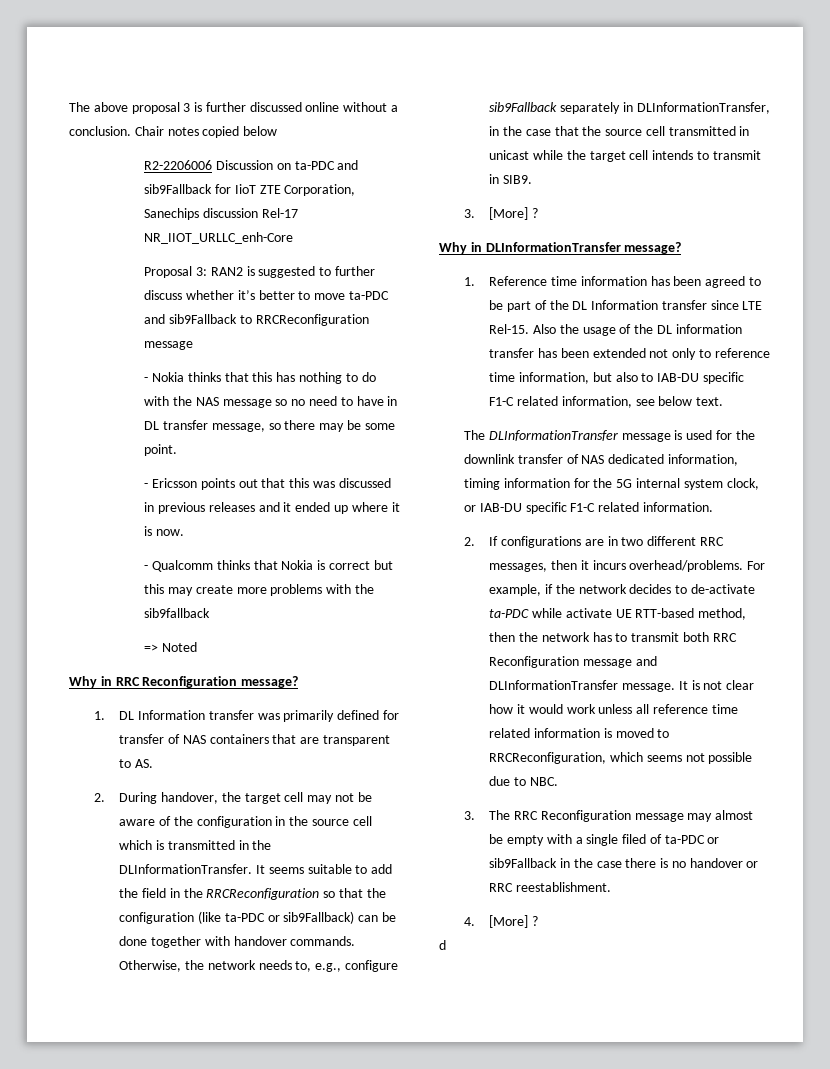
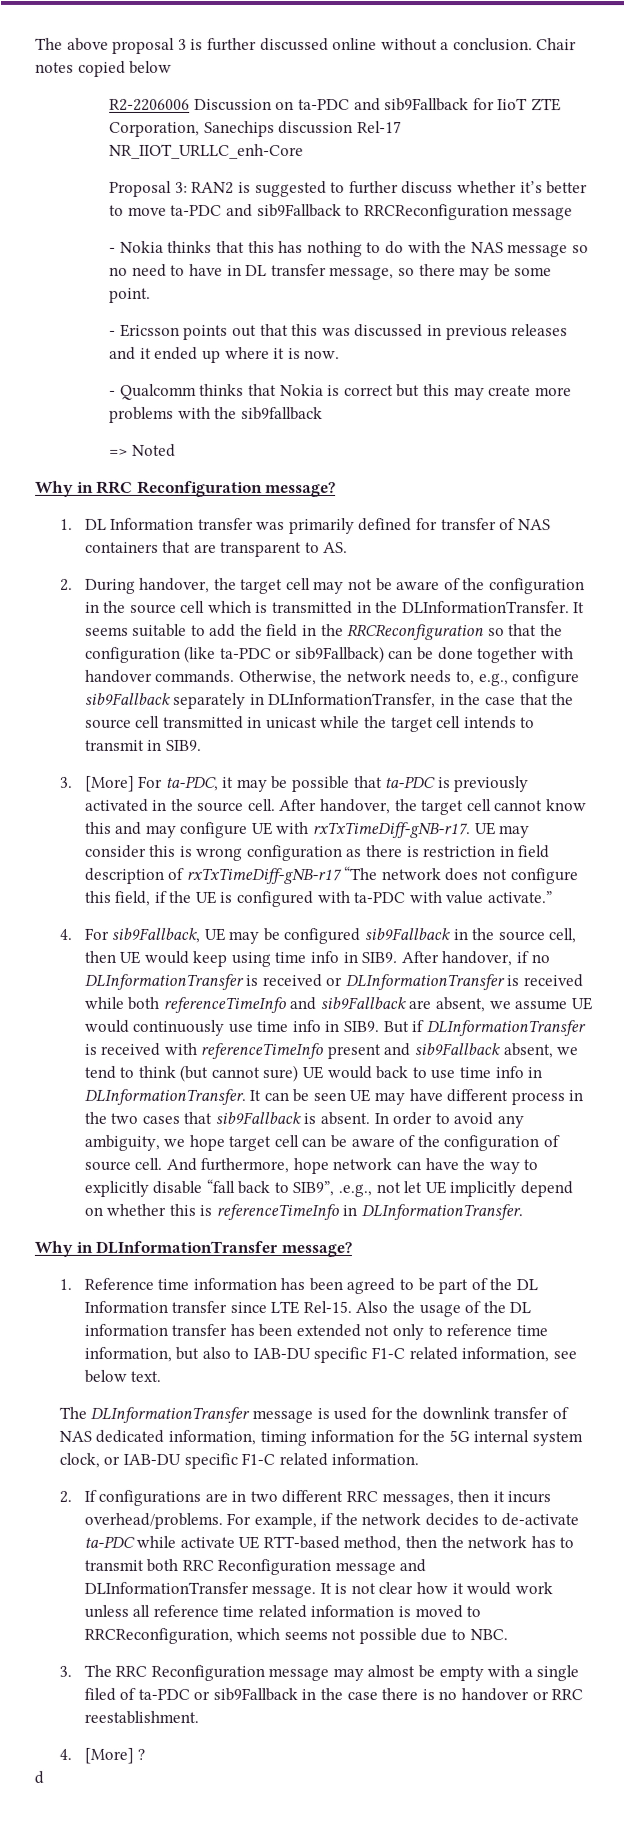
- 3. [More] ?
+ 3. [More] For ta-PDC, it may be possible that ta-PDC is previously activated in the source cell. After handover, the target cell cannot know this and may configure UE with rxTxTimeDiff-gNB-r17. UE may consider this is wrong configuration as there is restriction in field description of rxTxTimeDiff-gNB-r17 “The network does not configure this field, if the UE is configured with ta-PDC with value activate.”
+ 4. For sib9Fallback, UE may be configured sib9Fallback in the source cell, then UE would keep using time info in SIB9. After handover, if no DLInformationTransfer is received or DLInformationTransfer is received while both referenceTimeInfo and sib9Fallback are absent, we assume UE would continuously use time info in SIB9. But if DLInformationTransfer is received with referenceTimeInfo present and sib9Fallback absent, we tend to think (but cannot sure) UE would back to use time info in DLInformationTransfer. It can be seen UE may have different process in the two cases that sib9Fallback is absent. In order to avoid any ambiguity, we hope target cell can be aware of the configuration of source cell. And furthermore, hope network can have the way to explicitly disable “fall back to SIB9”, .e.g., not let UE implicitly depend on whether this is referenceTimeInfo in DLInformationTransfer.

